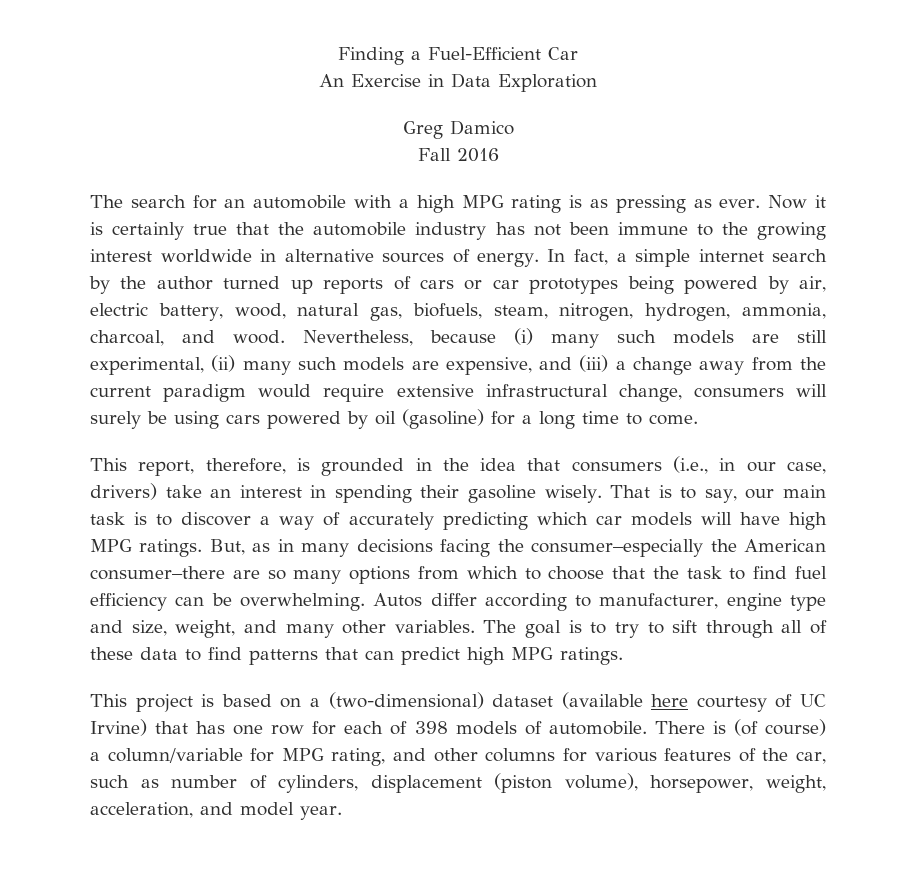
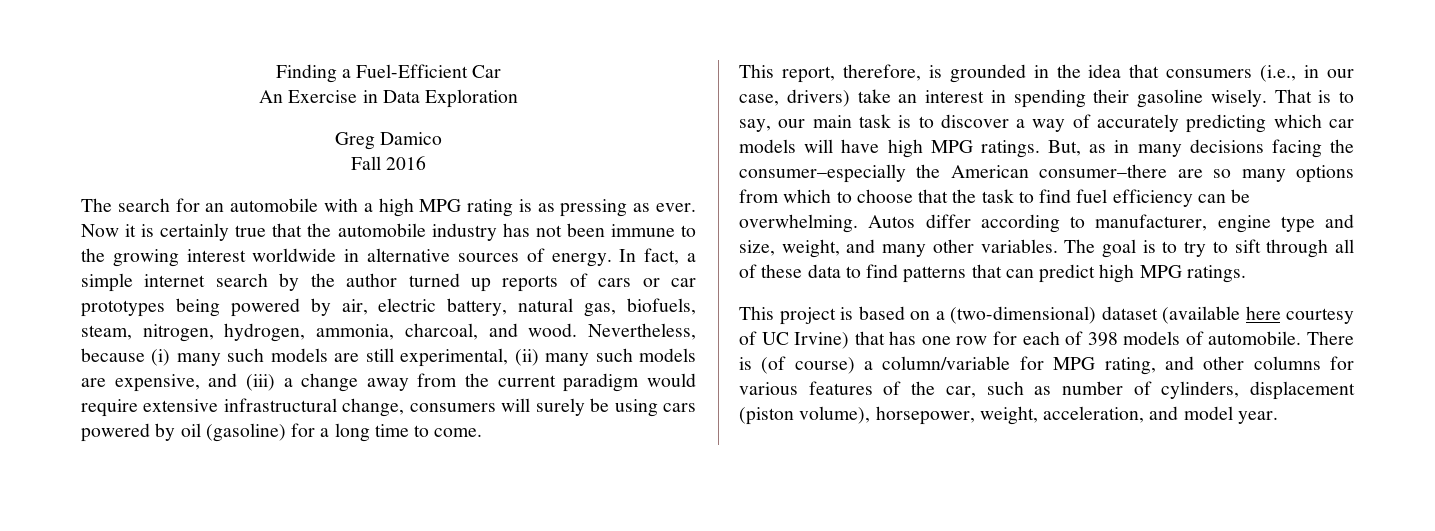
- In fact, a simple internet search by the author turned up reports of cars or car prototypes being powered by air, electric battery, wood, natural gas, biofuels, steam, nitrogen, hydrogen, ammonia, charcoal, and wood.
+ In fact, a simple internet search by the author turned up reports of cars or car prototypes being powered by air, electric battery, natural gas, biofuels, steam, nitrogen, hydrogen, ammonia, charcoal, and wood.

